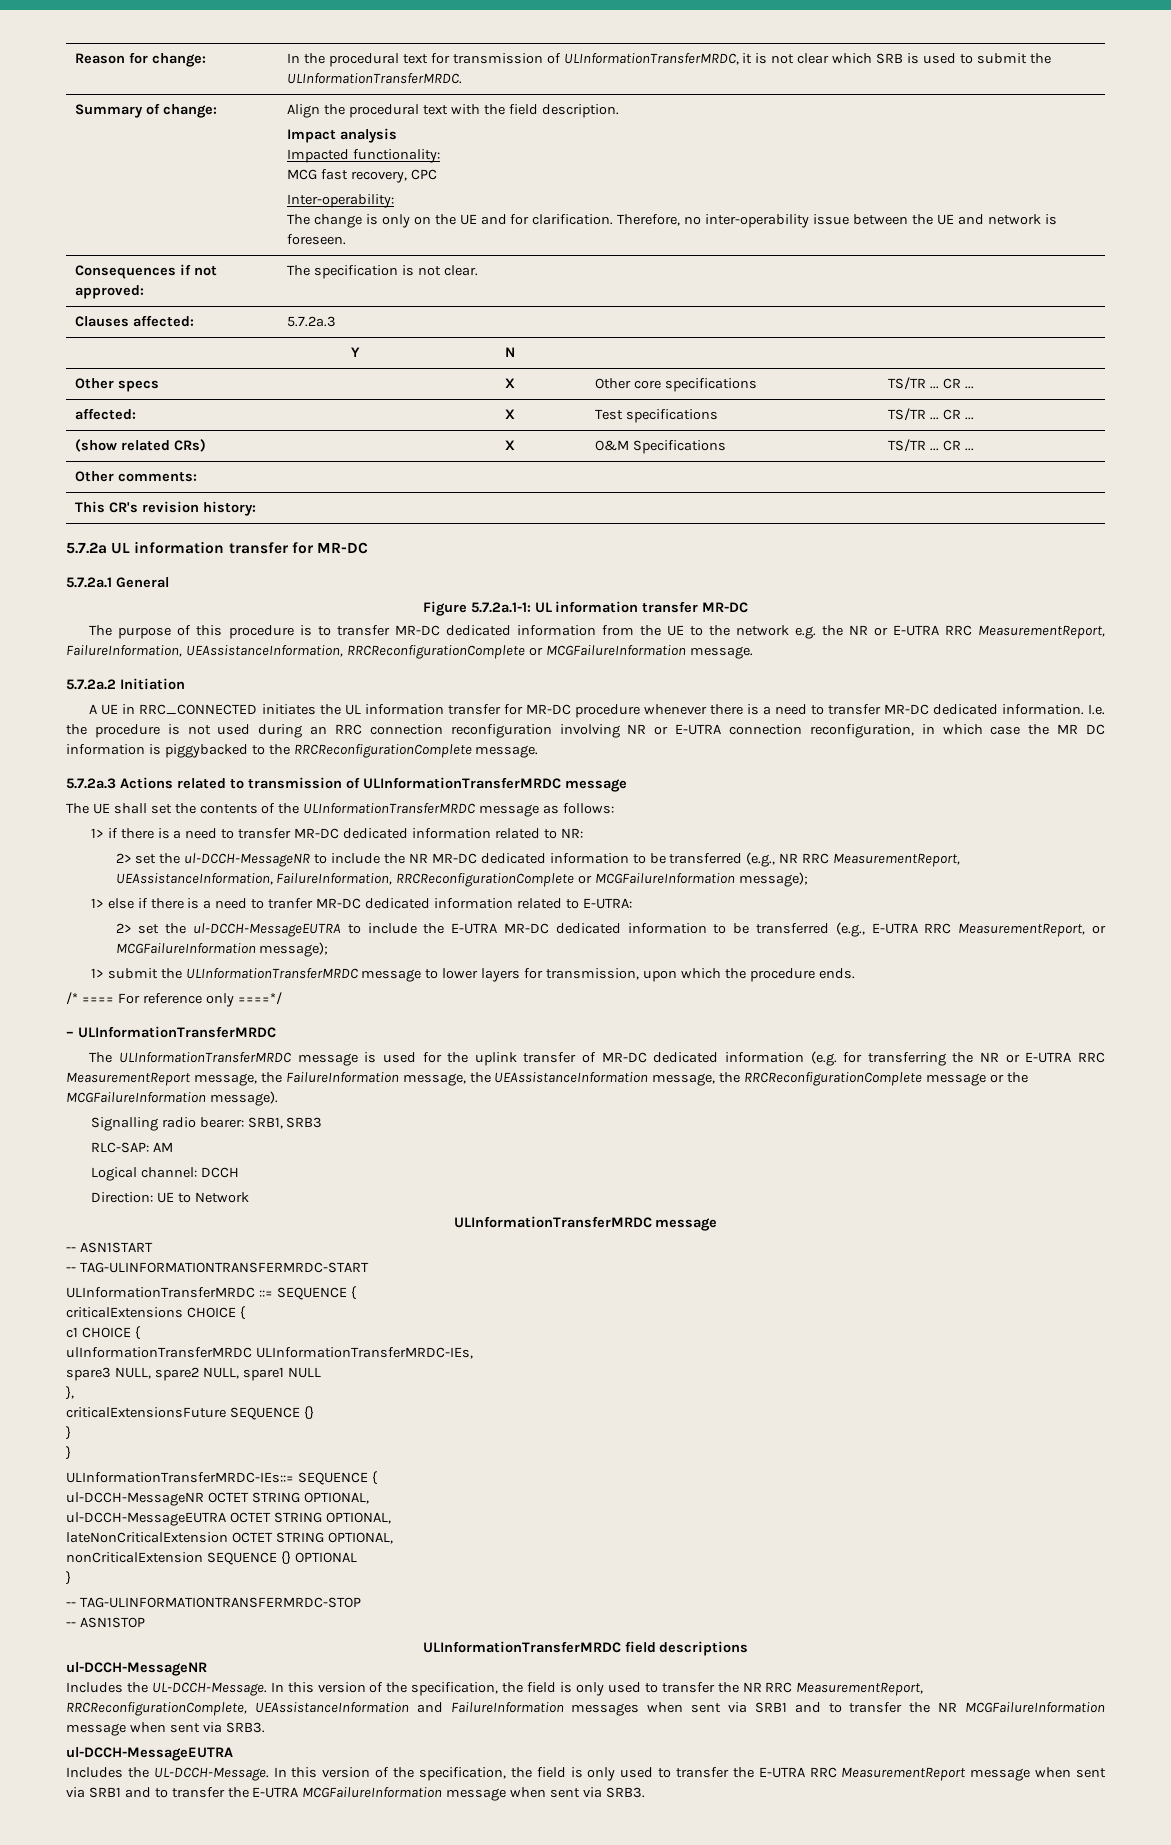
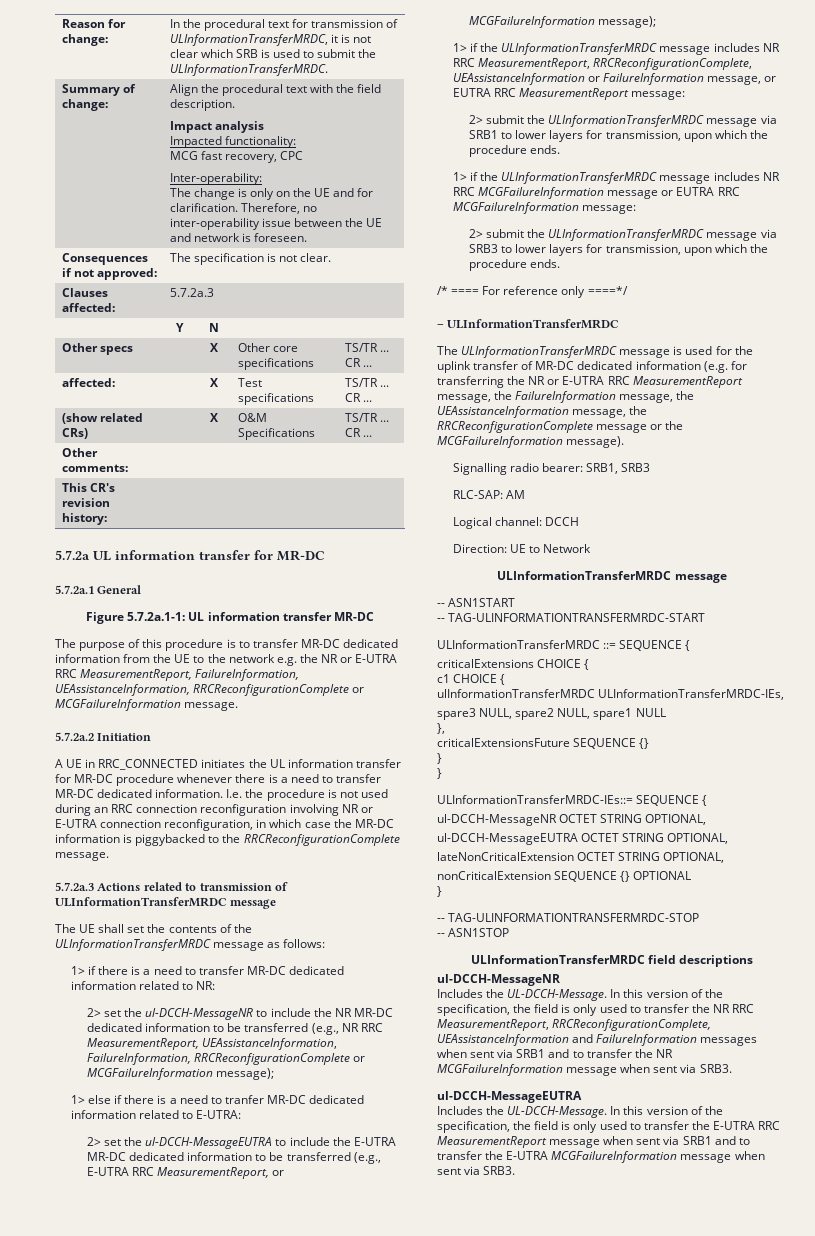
- I.e. the procedure is not used during an RRC connection reconfiguration involving NR or E-UTRA connection reconfiguration, in which case the MR DC information is piggybacked to the RRCReconfigurationComplete message.
+ I.e. the procedure is not used during an RRC connection reconfiguration involving NR or E-UTRA connection reconfiguration, in which case the MR-DC information is piggybacked to the RRCReconfigurationComplete message.
- 1> submit the ULInformationTransferMRDC message to lower layers for transmission, upon which the procedure ends.
+ 1> if the ULInformationTransferMRDC message includes NR RRC MeasurementReport, RRCReconfigurationComplete, UEAssistanceInformation or FailureInformation message, or EUTRA RRC MeasurementReport message:
+ 2> submit the ULInformationTransferMRDC message via SRB1 to lower layers for transmission, upon which the procedure ends.
+ 1> if the ULInformationTransferMRDC message includes NR RRC MCGFailureInformation message or EUTRA RRC MCGFailureInformation message:
+ 2> submit the ULInformationTransferMRDC message via SRB3 to lower layers for transmission, upon which the procedure ends.

